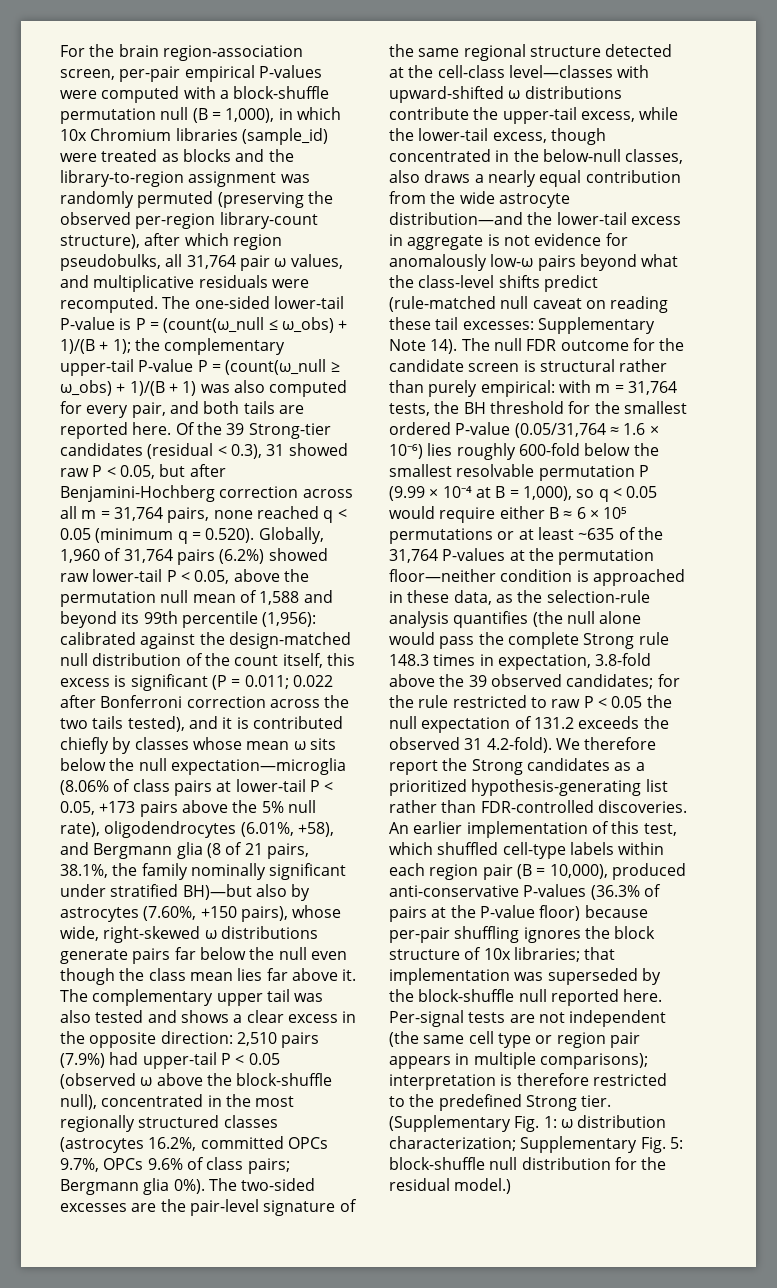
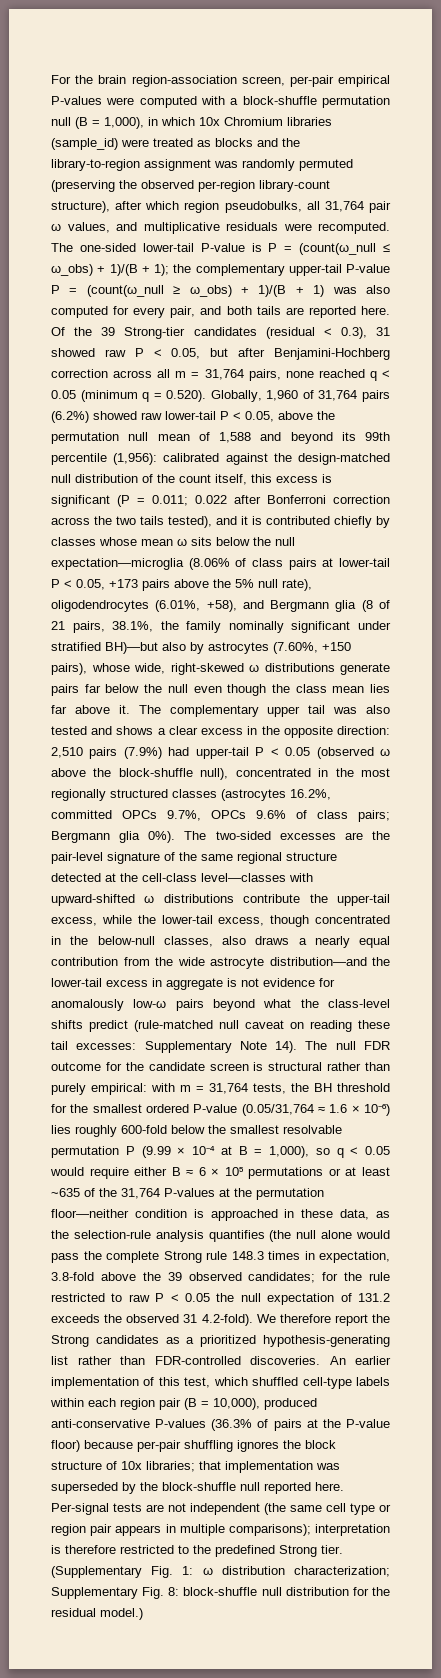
- (Supplementary Fig. 1: ω distribution characterization; Supplementary Fig. 5: block-shuffle null distribution for the residual model.)
+ (Supplementary Fig. 1: ω distribution characterization; Supplementary Fig. 8: block-shuffle null distribution for the residual model.)

